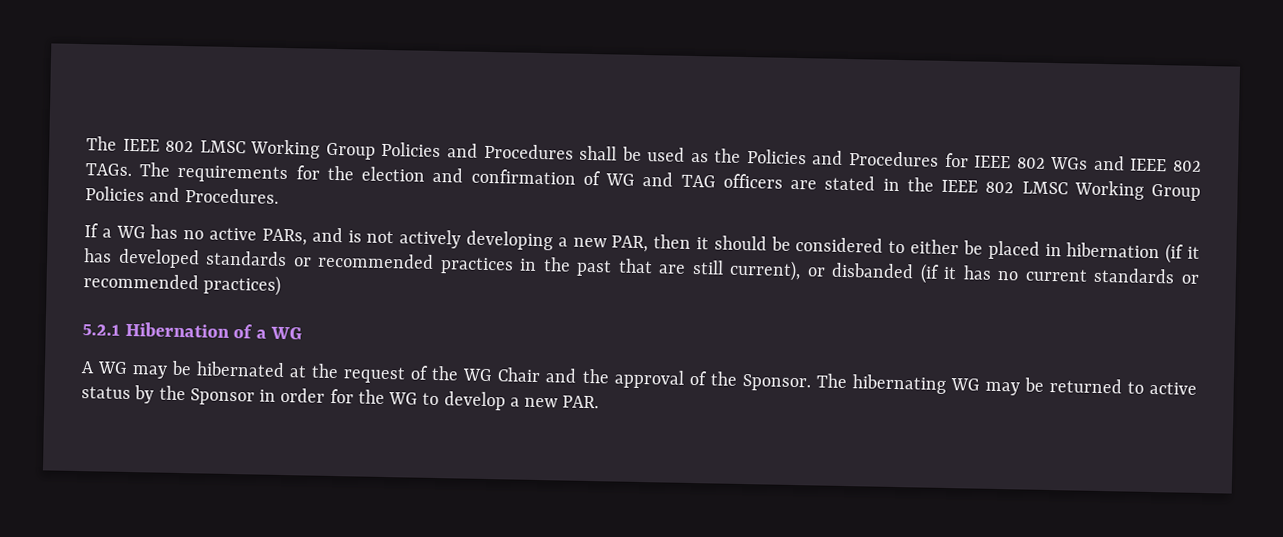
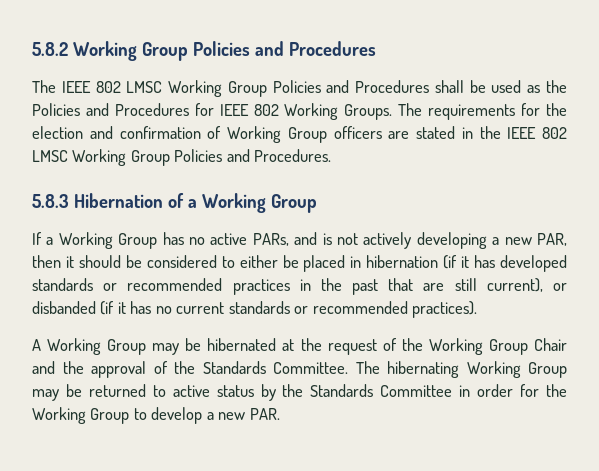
+ 5.8.2 Working Group Policies and Procedures
- The IEEE 802 LMSC Working Group Policies and Procedures shall be used as the Policies and Procedures for IEEE 802 WGs and IEEE 802 TAGs.
+ The IEEE 802 LMSC Working Group Policies and Procedures shall be used as the Policies and Procedures for IEEE 802 Working Groups.
- The requirements for the election and confirmation of WG and TAG officers are stated in the IEEE 802 LMSC Working Group Policies and Procedures.
+ The requirements for the election and confirmation of Working Group officers are stated in the IEEE 802 LMSC Working Group Policies and Procedures.
+ 5.8.3 Hibernation of a Working Group
- If a WG has no active PARs, and is not actively developing a new PAR, then it should be considered to either be placed in hibernation (if it has developed standards or recommended practices in the past that are still current), or disbanded (if it has no current standards or recommended practices)
- 5.2.1 Hibernation of a WG
+ If a Working Group has no active PARs, and is not actively developing a new PAR, then it should be considered to either be placed in hibernation (if it has developed standards or recommended practices in the past that are still current), or disbanded (if it has no current standards or recommended practices).
- A WG may be hibernated at the request of the WG Chair and the approval of the Sponsor. The hibernating WG may be returned to active status by the Sponsor in order for the WG to develop a new PAR.
+ A Working Group may be hibernated at the request of the Working Group Chair and the approval of the Standards Committee. The hibernating Working Group may be returned to active status by the Standards Committee in order for the Working Group to develop a new PAR.

